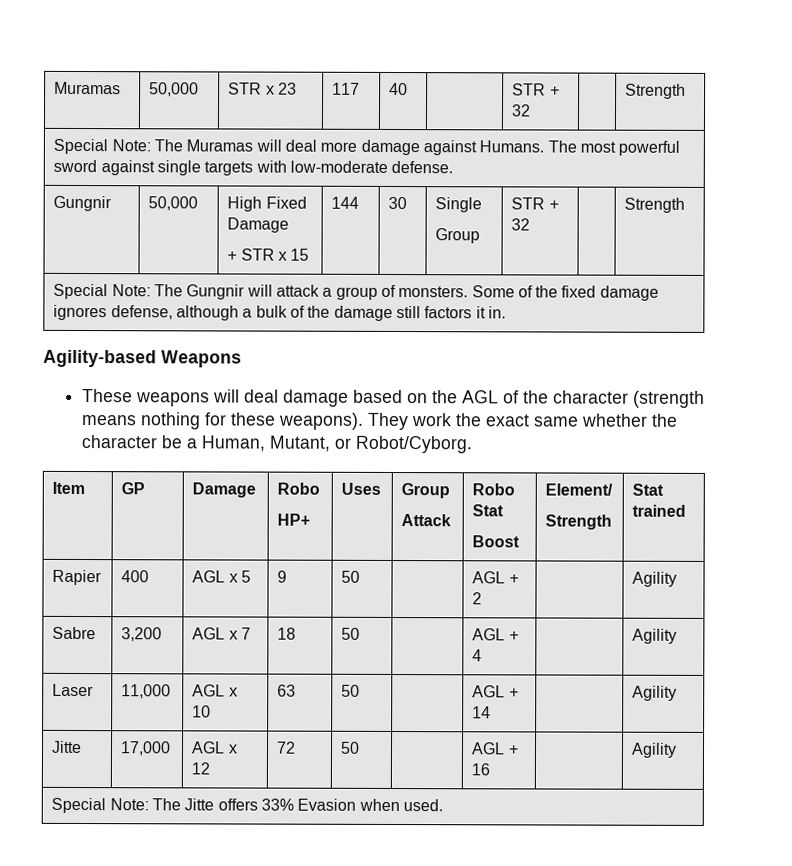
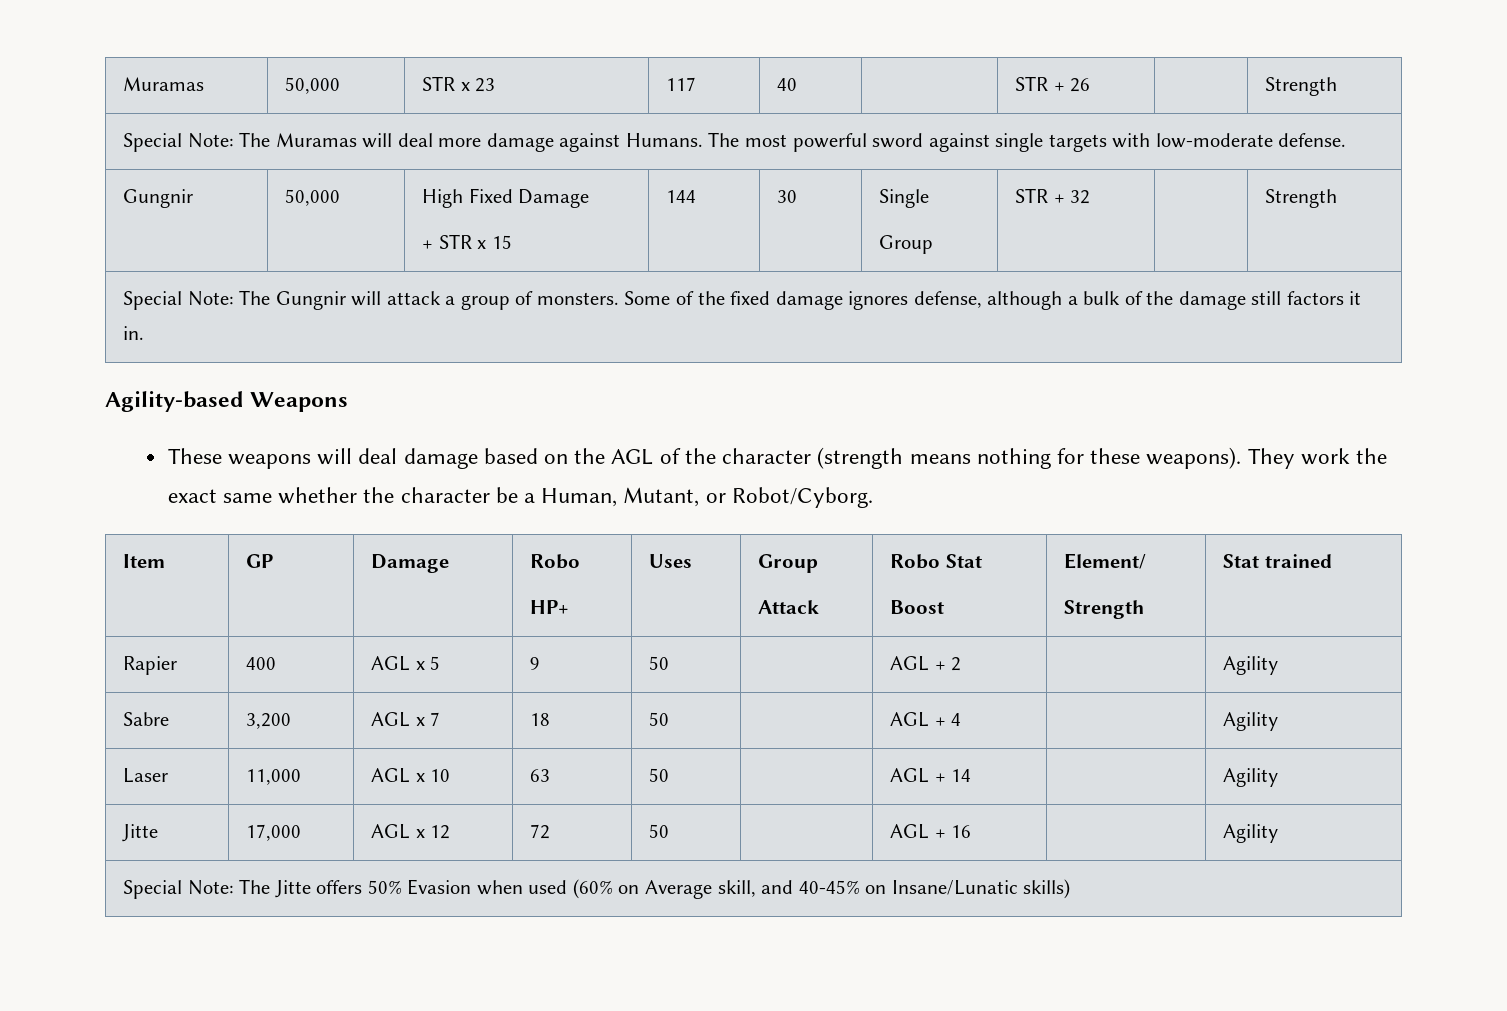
- Muramas | 50,000 | STR x 23 | 117 | 40 | | STR + 32 | | Strength
+ Muramas | 50,000 | STR x 23 | 117 | 40 | | STR + 26 | | Strength
- Special Note: The Jitte offers 33% Evasion when used.
+ Special Note: The Jitte offers 50% Evasion when used (60% on Average skill, and 40-45% on Insane/Lunatic skills)

